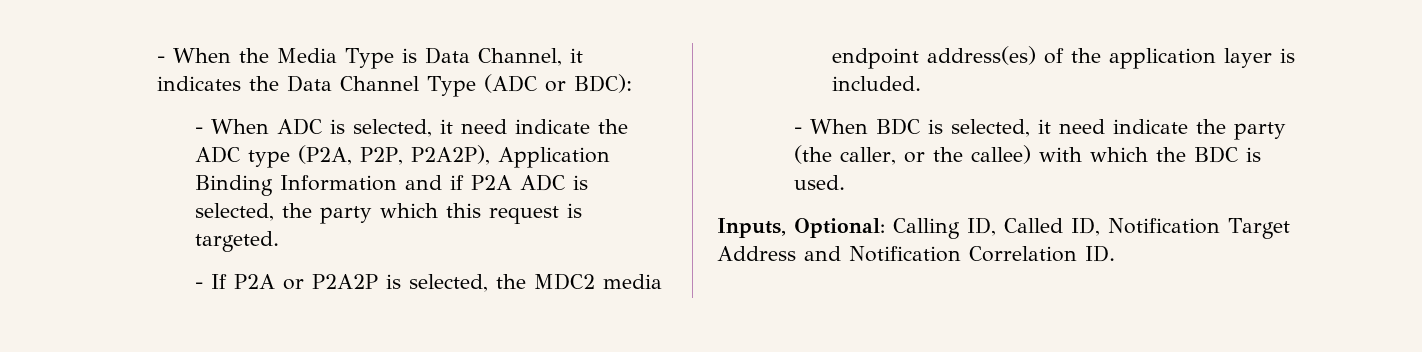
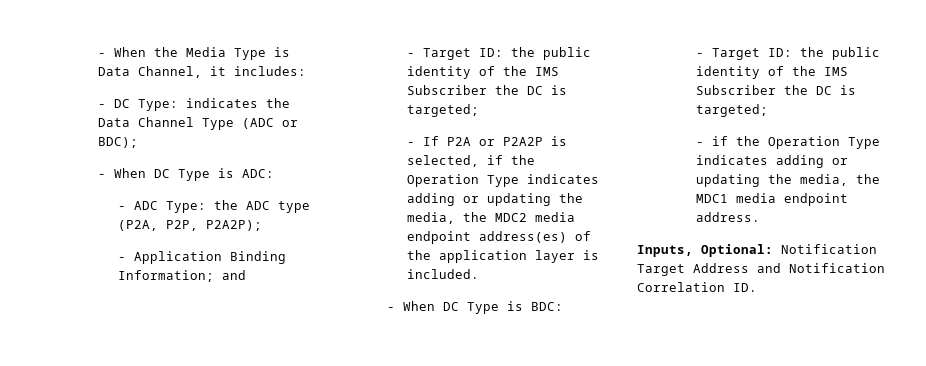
- - When the Media Type is Data Channel, it indicates the Data Channel Type (ADC or BDC):
- - When ADC is selected, it need indicate the ADC type (P2A, P2P, P2A2P), Application Binding Information and if P2A ADC is selected, the party which this request is targeted.
+ - When the Media Type is Data Channel, it includes:
+ - DC Type: indicates the Data Channel Type (ADC or BDC);
+ - When DC Type is ADC:
+ - ADC Type: the ADC type (P2A, P2P, P2A2P);
+ - Application Binding Information; and
+ - Target ID: the public identity of the IMS Subscriber the DC is targeted;
- - If P2A or P2A2P is selected, the MDC2 media endpoint address(es) of the application layer is included.
+ - If P2A or P2A2P is selected, if the Operation Type indicates adding or updating the media, the MDC2 media endpoint address(es) of the application layer is included.
- - When BDC is selected, it need indicate the party (the caller, or the callee) with which the BDC is used.
- Inputs, Optional: Calling ID, Called ID, Notification Target Address and Notification Correlation ID.
+ - When DC Type is BDC:
+ - Target ID: the public identity of the IMS Subscriber the DC is targeted;
+ - if the Operation Type indicates adding or updating the media, the MDC1 media endpoint address.
+ Inputs, Optional: Notification Target Address and Notification Correlation ID.

